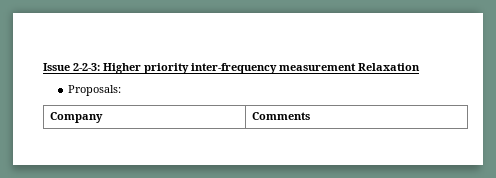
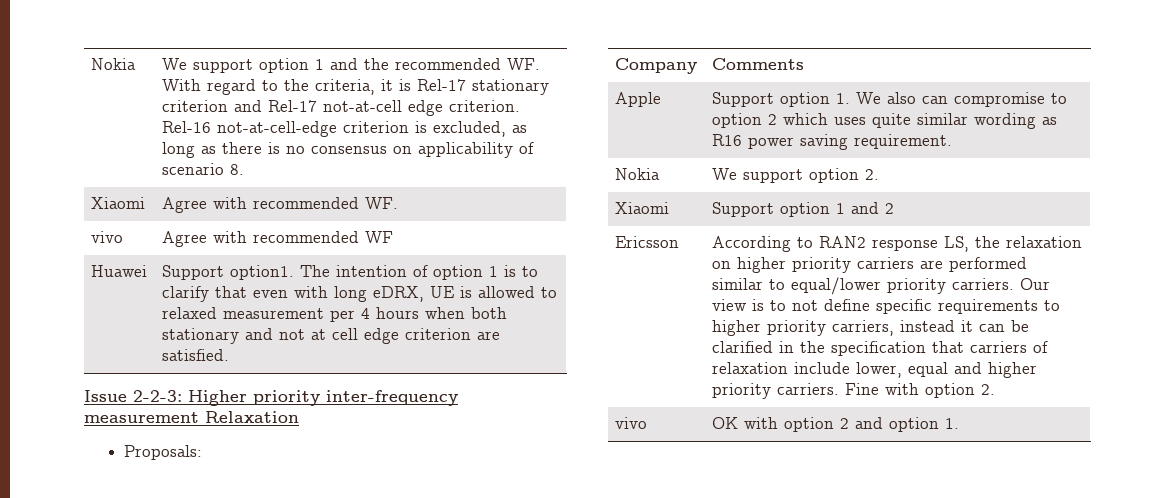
+ Nokia | We support option 1 and the recommended WF. With regard to the criteria, it is Rel-17 stationary criterion and Rel-17 not-at-cell edge criterion. Rel-16 not-at-cell-edge criterion is excluded, as long as there is no consensus on applicability of scenario 8.
+ Xiaomi | Agree with recommended WF.
+ vivo | Agree with recommended WF
+ Huawei | Support option1. The intention of option 1 is to clarify that even with long eDRX, UE is allowed to relaxed measurement per 4 hours when both stationary and not at cell edge criterion are satisfied.
+ Apple | Support option 1. We also can compromise to option 2 which uses quite similar wording as R16 power saving requirement.
+ Nokia | We support option 2.
+ Xiaomi | Support option 1 and 2
+ Ericsson | According to RAN2 response LS, the relaxation on higher priority carriers are performed similar to equal/lower priority carriers. Our view is to not define specific requirements to higher priority carriers, instead it can be clarified in the specification that carriers of relaxation include lower, equal and higher priority carriers. Fine with option 2.
+ vivo | OK with option 2 and option 1.

